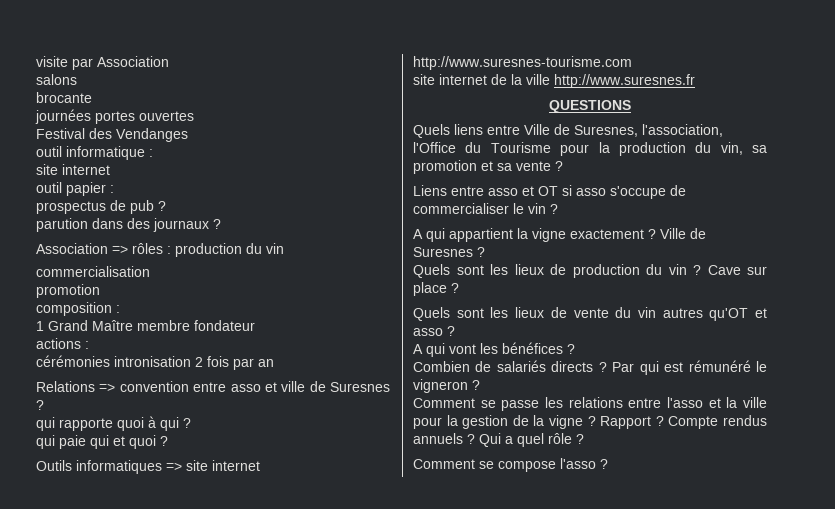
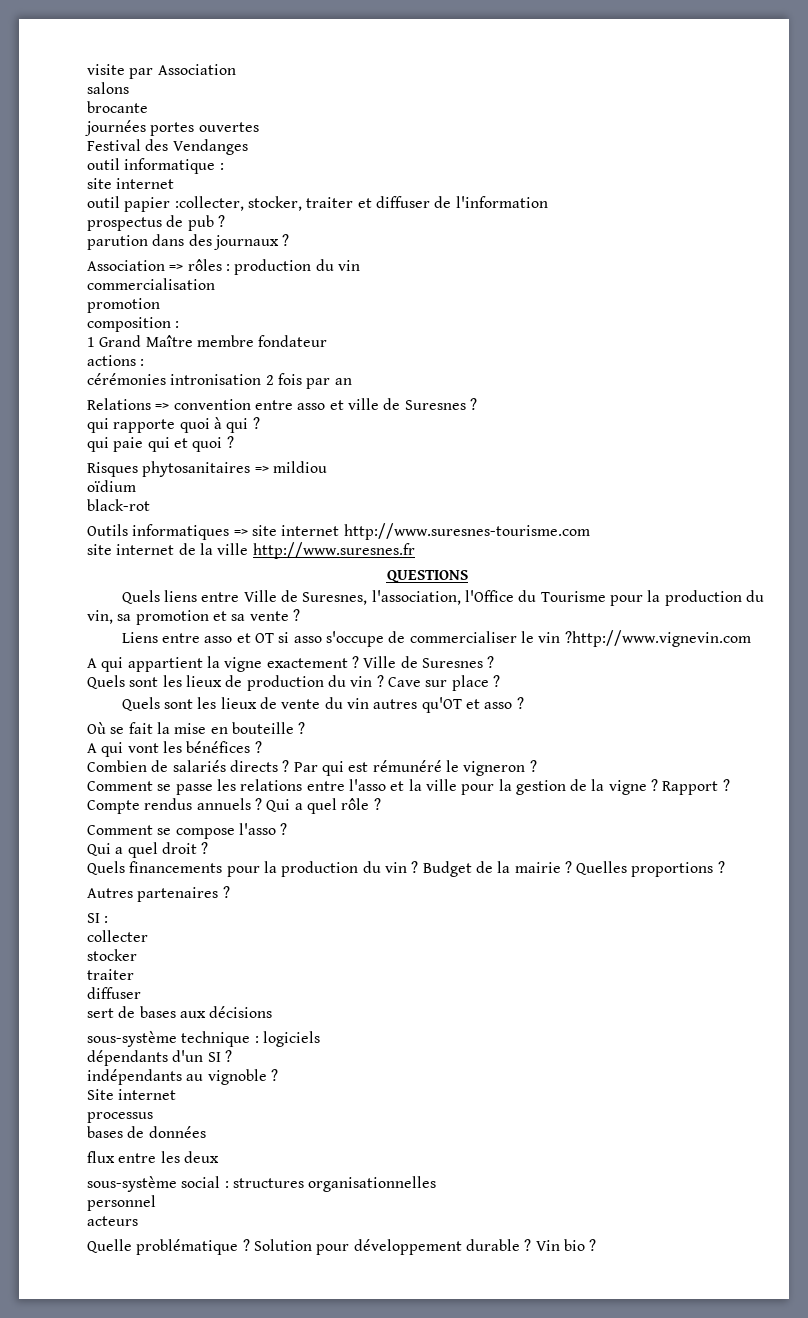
- outil papier :
+ outil papier :collecter, stocker, traiter et diffuser de l'information
+ Risques phytosanitaires => mildiou
+ oïdium
+ black-rot
- Liens entre asso et OT si asso s'occupe de commercialiser le vin ?
+ Liens entre asso et OT si asso s'occupe de commercialiser le vin ?http://www.vignevin.com
+ Où se fait la mise en bouteille ?
+ Qui a quel droit ?
+ Quels financements pour la production du vin ? Budget de la mairie ? Quelles proportions ?
+ Autres partenaires ?
+ SI :
+ collecter
+ stocker
+ traiter
+ diffuser
+ sert de bases aux décisions
+ sous-système technique : logiciels
+ dépendants d'un SI ?
+ indépendants au vignoble ?
+ Site internet
+ processus
+ bases de données
+ flux entre les deux
+ sous-système social : structures organisationnelles
+ personnel
+ acteurs
+ Quelle problématique ? Solution pour développement durable ? Vin bio ?

